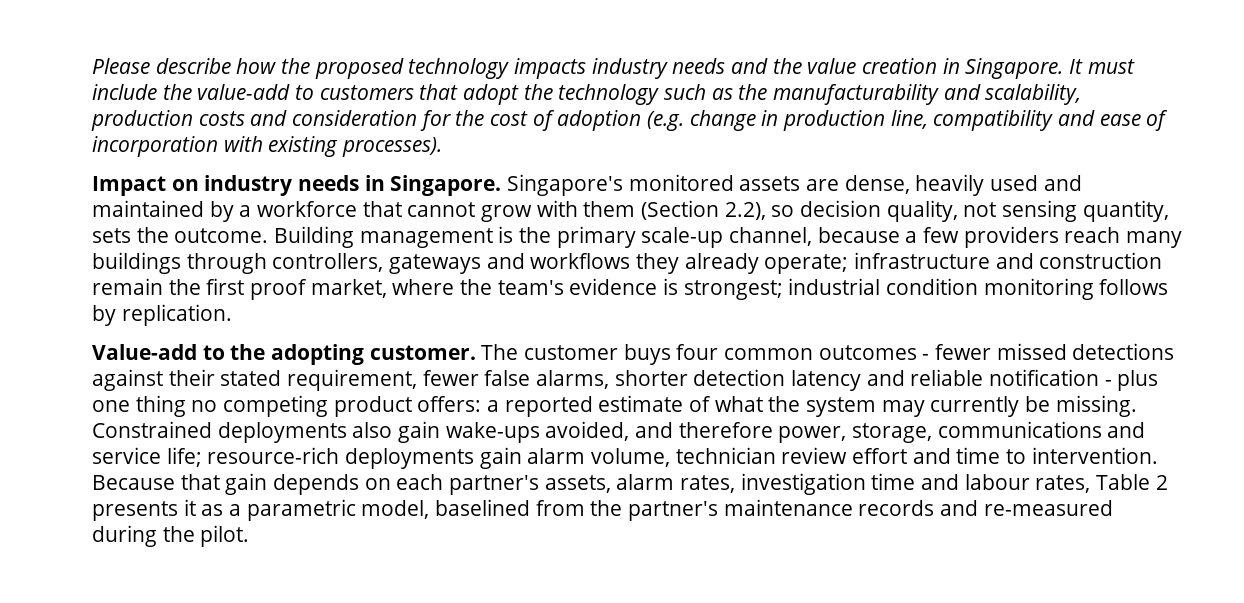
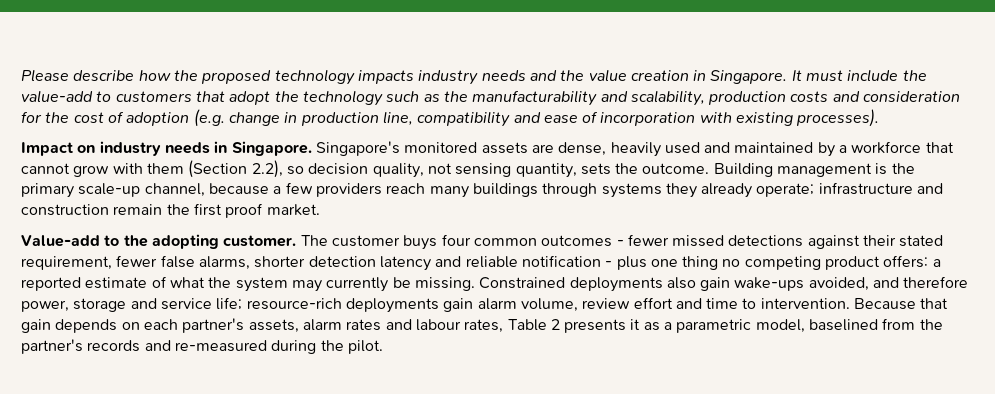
- Building management is the primary scale-up channel, because a few providers reach many buildings through controllers, gateways and workflows they already operate; infrastructure and construction remain the first proof market, where the team's evidence is strongest; industrial condition monitoring follows by replication.
+ Building management is the primary scale-up channel, because a few providers reach many buildings through systems they already operate; infrastructure and construction remain the first proof market.
- Constrained deployments also gain wake-ups avoided, and therefore power, storage, communications and service life; resource-rich deployments gain alarm volume, technician review effort and time to intervention.
+ Constrained deployments also gain wake-ups avoided, and therefore power, storage and service life; resource-rich deployments gain alarm volume, review effort and time to intervention.
- Because that gain depends on each partner's assets, alarm rates, investigation time and labour rates, Table 2 presents it as a parametric model, baselined from the partner's maintenance records and re-measured during the pilot.
+ Because that gain depends on each partner's assets, alarm rates and labour rates, Table 2 presents it as a parametric model, baselined from the partner's records and re-measured during the pilot.

